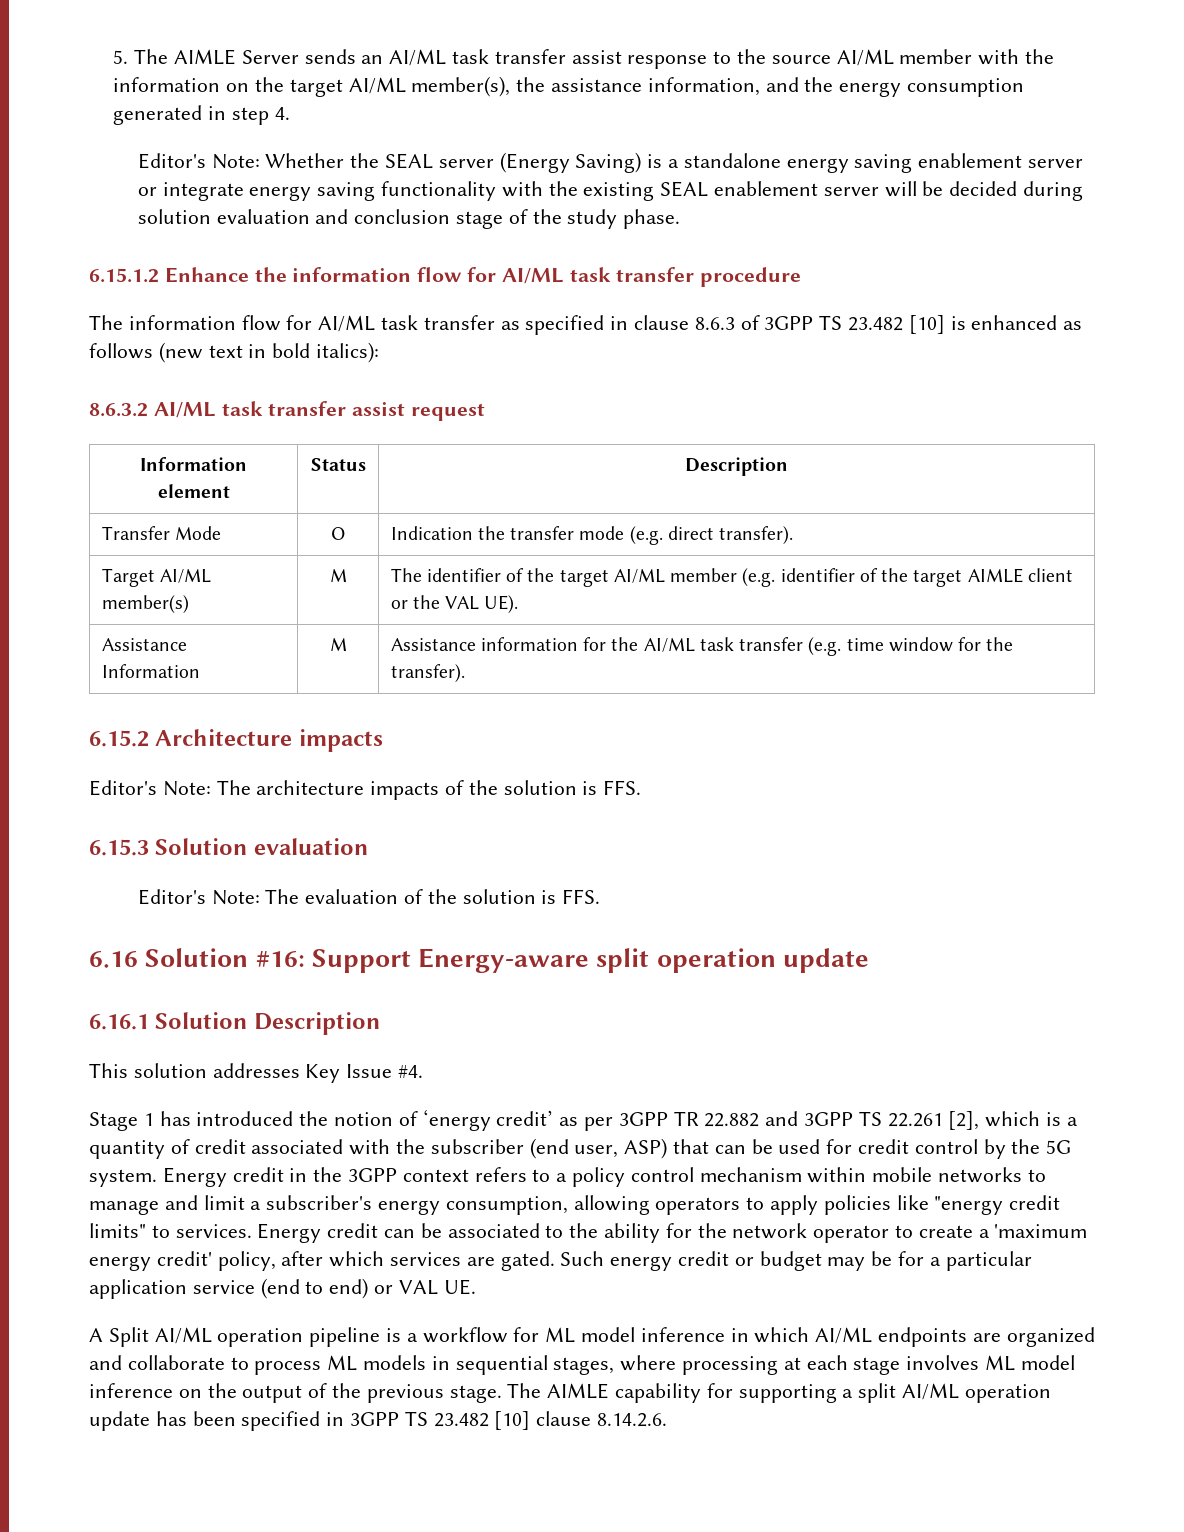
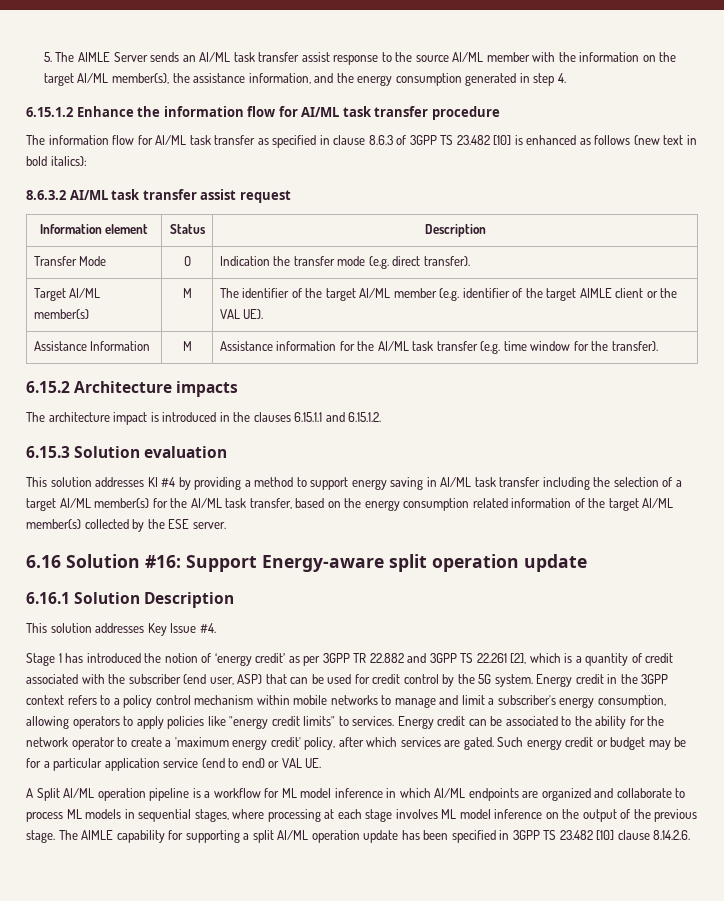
- Editor's Note: Whether the SEAL server (Energy Saving) is a standalone energy saving enablement server or integrate energy saving functionality with the existing SEAL enablement server will be decided during solution evaluation and conclusion stage of the study phase.
- Editor's Note: The architecture impacts of the solution is FFS.
+ The architecture impact is introduced in the clauses 6.15.1.1 and 6.15.1.2.
  6.15.3 Solution evaluation
- Editor's Note: The evaluation of the solution is FFS.
+ This solution addresses KI #4 by providing a method to support energy saving in AI/ML task transfer including the selection of a target AI/ML member(s) for the AI/ML task transfer, based on the energy consumption related information of the target AI/ML member(s) collected by the ESE server.

